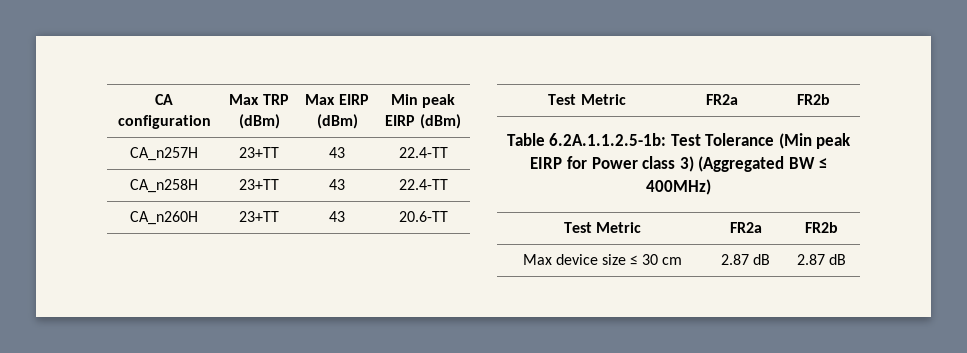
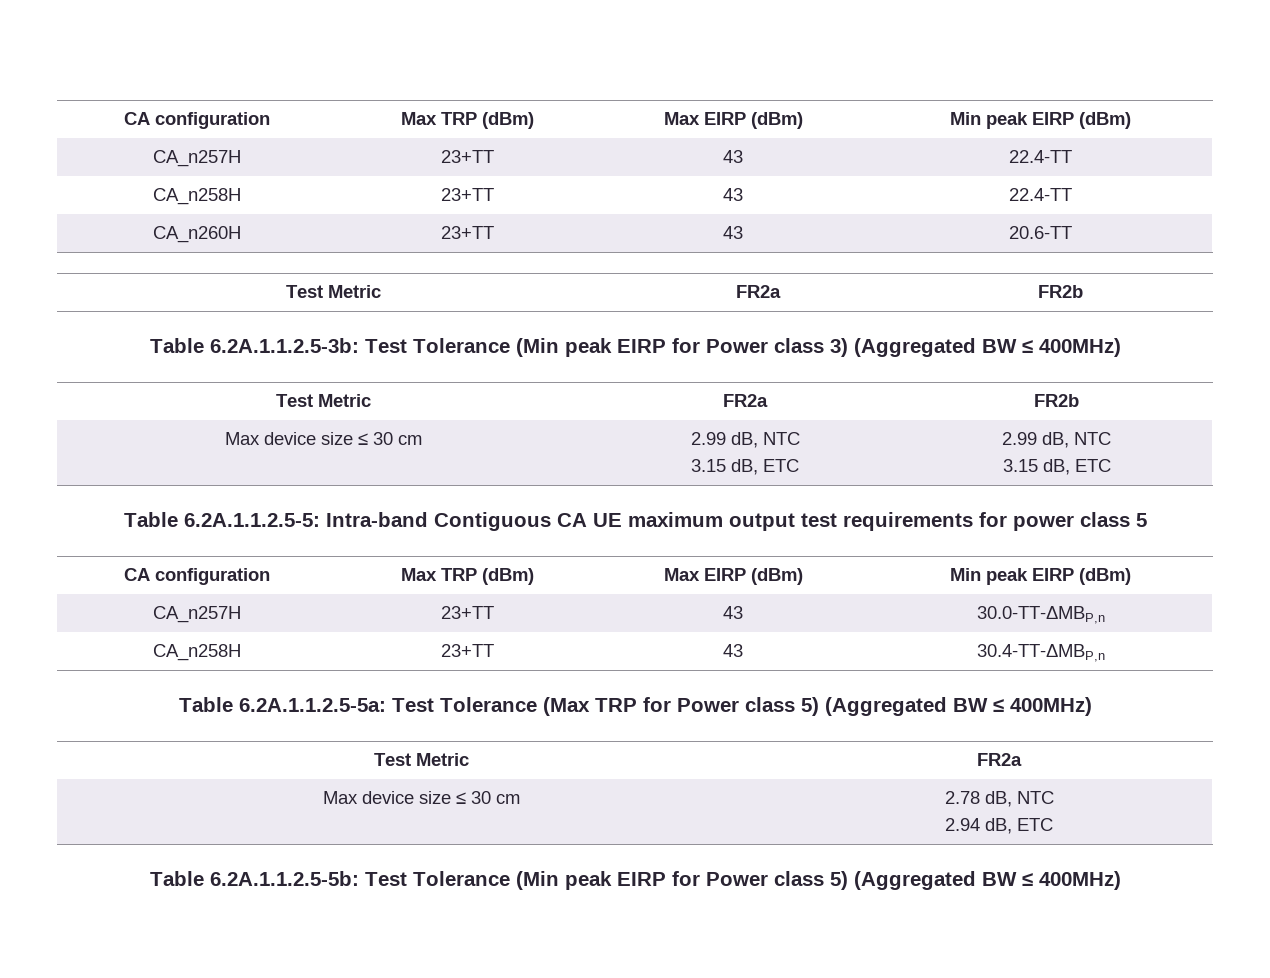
- Table 6.2A.1.1.2.5-1b: Test Tolerance (Min peak EIRP for Power class 3) (Aggregated BW ≤ 400MHz)
+ Table 6.2A.1.1.2.5-3b: Test Tolerance (Min peak EIRP for Power class 3) (Aggregated BW ≤ 400MHz)
- Max device size ≤ 30 cm | 2.87 dB | 2.87 dB
+ Max device size ≤ 30 cm | 2.99 dB, NTC
+ 3.15 dB, ETC | 2.99 dB, NTC
+ 3.15 dB, ETC
+ Table 6.2A.1.1.2.5-5: Intra-band Contiguous CA UE maximum output test requirements for power class 5
+ CA configuration | Max TRP (dBm) | Max EIRP (dBm) | Min peak EIRP (dBm)
+ CA_n257H | 23+TT | 43 | 30.0-TT-ΔMBP,n
+ CA_n258H | 23+TT | 43 | 30.4-TT-ΔMBP,n
+ Table 6.2A.1.1.2.5-5a: Test Tolerance (Max TRP for Power class 5) (Aggregated BW ≤ 400MHz)
+ Test Metric | FR2a
+ Max device size ≤ 30 cm | 2.78 dB, NTC
+ 2.94 dB, ETC
+ Table 6.2A.1.1.2.5-5b: Test Tolerance (Min peak EIRP for Power class 5) (Aggregated BW ≤ 400MHz)

